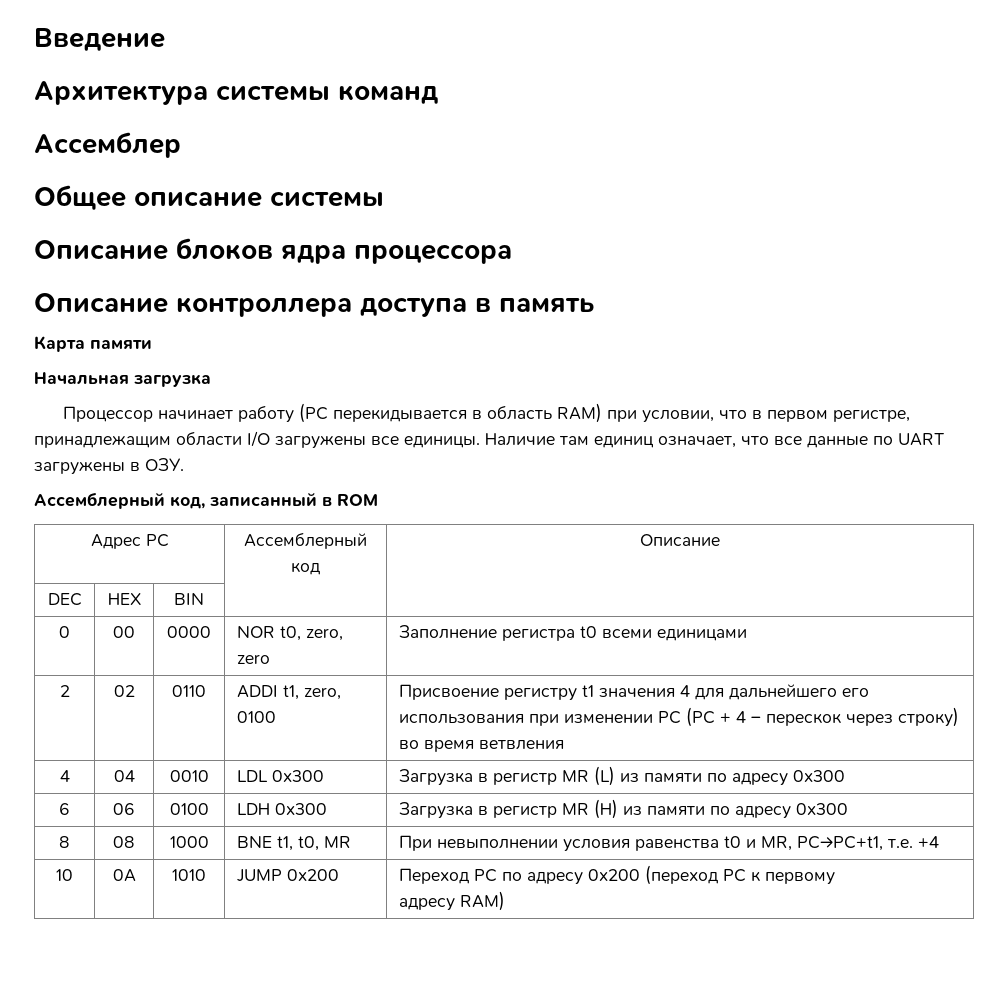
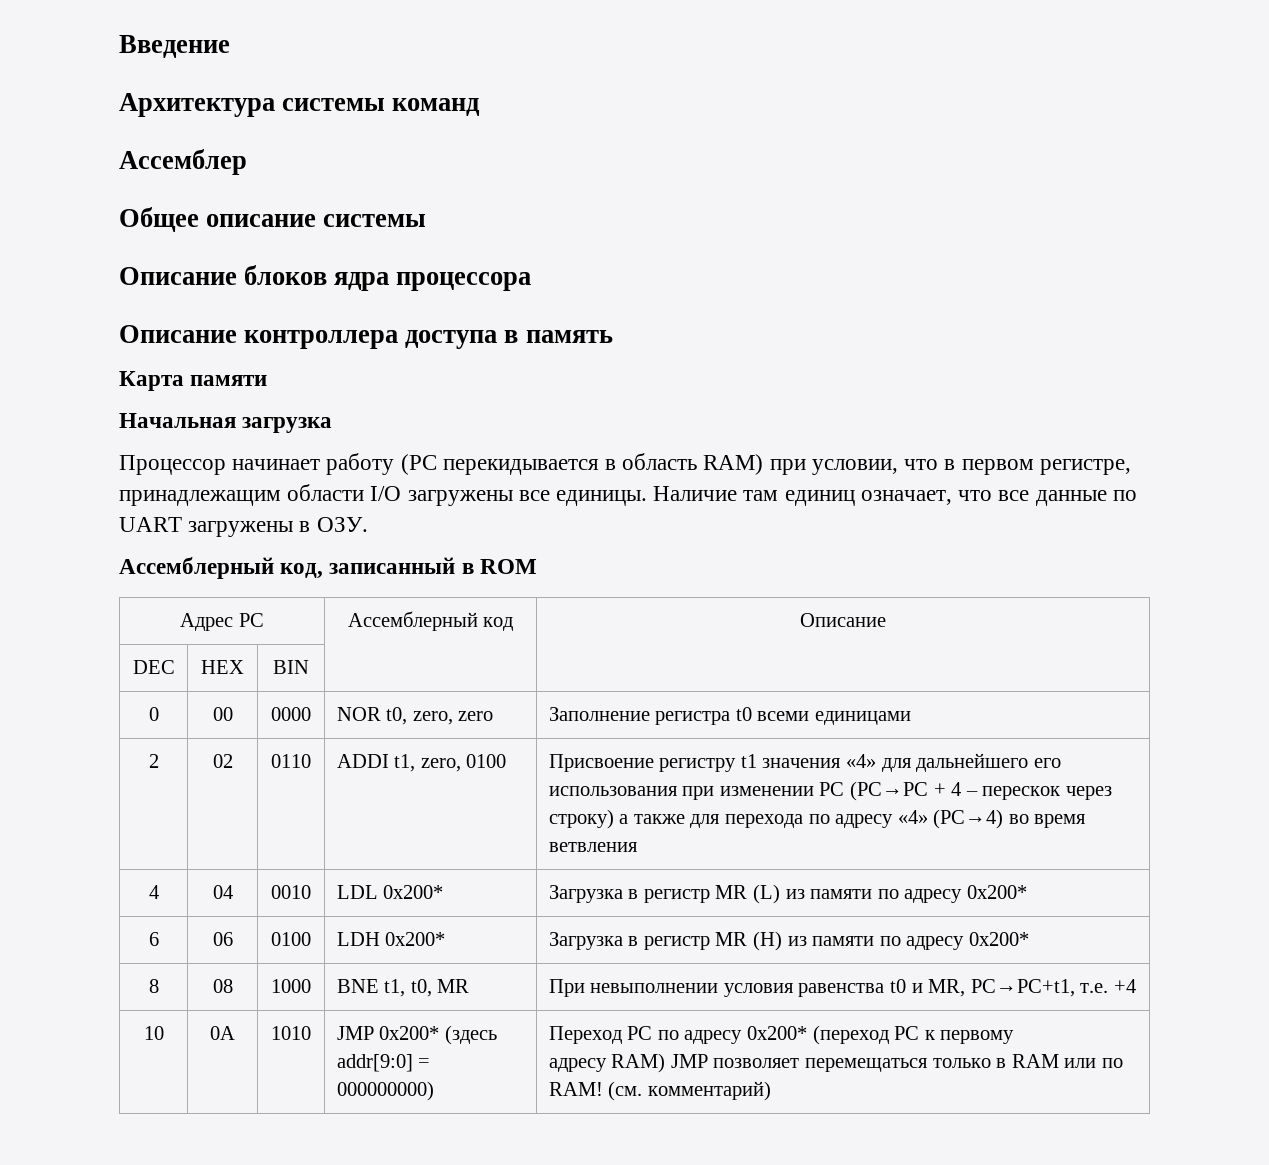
- 2 | 02 | 0110 | ADDI t1, zero, 0100 | Присвоение регистру t1 значения 4 для дальнейшего его использования при изменении PC (PC + 4 – перескок через строку) во время ветвления
+ 2 | 02 | 0110 | ADDI t1, zero, 0100 | Присвоение регистру t1 значения «4» для дальнейшего его использования при изменении PC (PC→PC + 4 – перескок через строку) а также для перехода по адресу «4» (PC→4) во время ветвления
- 4 | 04 | 0010 | LDL 0x300 | Загрузка в регистр MR (L) из памяти по адресу 0x300
+ 4 | 04 | 0010 | LDL 0x200* | Загрузка в регистр MR (L) из памяти по адресу 0x200*
- 6 | 06 | 0100 | LDH 0x300 | Загрузка в регистр MR (H) из памяти по адресу 0x300
+ 6 | 06 | 0100 | LDH 0x200* | Загрузка в регистр MR (H) из памяти по адресу 0x200*
- 10 | 0A | 1010 | JUMP 0x200 | Переход PC по адресу 0x200 (переход PC к первому
- адресу RAM)
+ 10 | 0A | 1010 | JMP 0x200* (здесь addr[9:0] = 000000000) | Переход PC по адресу 0x200* (переход PC к первому
+ адресу RAM) JMP позволяет перемещаться только в RAM или по RAM! (см. комментарий)

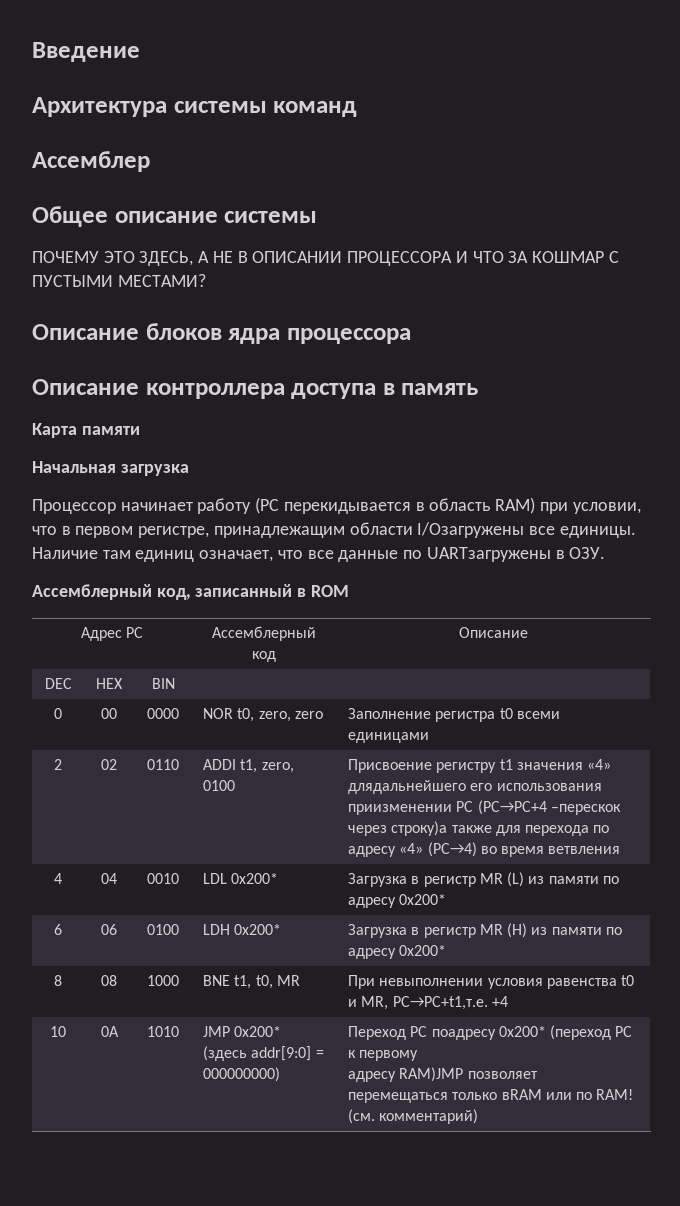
+ ПОЧЕМУ ЭТО ЗДЕСЬ, А НЕ В ОПИСАНИИ ПРОЦЕССОРА И ЧТО ЗА КОШМАР С ПУСТЫМИ МЕСТАМИ?
- Процессор начинает работу (PC перекидывается в область RAM) при условии, что в первом регистре, принадлежащим области I/O загружены все единицы.
+ Процессор начинает работу (PC перекидывается в область RAM) при условии, что в первом регистре, принадлежащим области I/Oзагружены все единицы.
- Наличие там единиц означает, что все данные по UART загружены в ОЗУ.
+ Наличие там единиц означает, что все данные по UARTзагружены в ОЗУ.
- 2 | 02 | 0110 | ADDI t1, zero, 0100 | Присвоение регистру t1 значения «4» для дальнейшего его использования при изменении PC (PC→PC + 4 – перескок через строку) а также для перехода по адресу «4» (PC→4) во время ветвления
+ 2 | 02 | 0110 | ADDI t1, zero, 0100 | Присвоение регистру t1 значения «4» длядальнейшего его использования приизменении PC (PC→PC+4 –перескок через строку)а также для перехода по адресу «4» (PC→4) во время ветвления
- 8 | 08 | 1000 | BNE t1, t0, MR | При невыполнении условия равенства t0 и MR, PC→PC+t1, т.е. +4
+ 8 | 08 | 1000 | BNE t1, t0, MR | При невыполнении условия равенства t0 и MR, PC→PC+t1,т.е. +4
- 10 | 0A | 1010 | JMP 0x200* (здесь addr[9:0] = 000000000) | Переход PC по адресу 0x200* (переход PC к первому
- адресу RAM) JMP позволяет перемещаться только в RAM или по RAM! (см. комментарий)
+ 10 | 0A | 1010 | JMP 0x200* (здесь addr[9:0] = 000000000) | Переход PC поадресу 0x200* (переход PC к первому
+ адресу RAM)JMP позволяет перемещаться только вRAM или по RAM! (см. комментарий)

